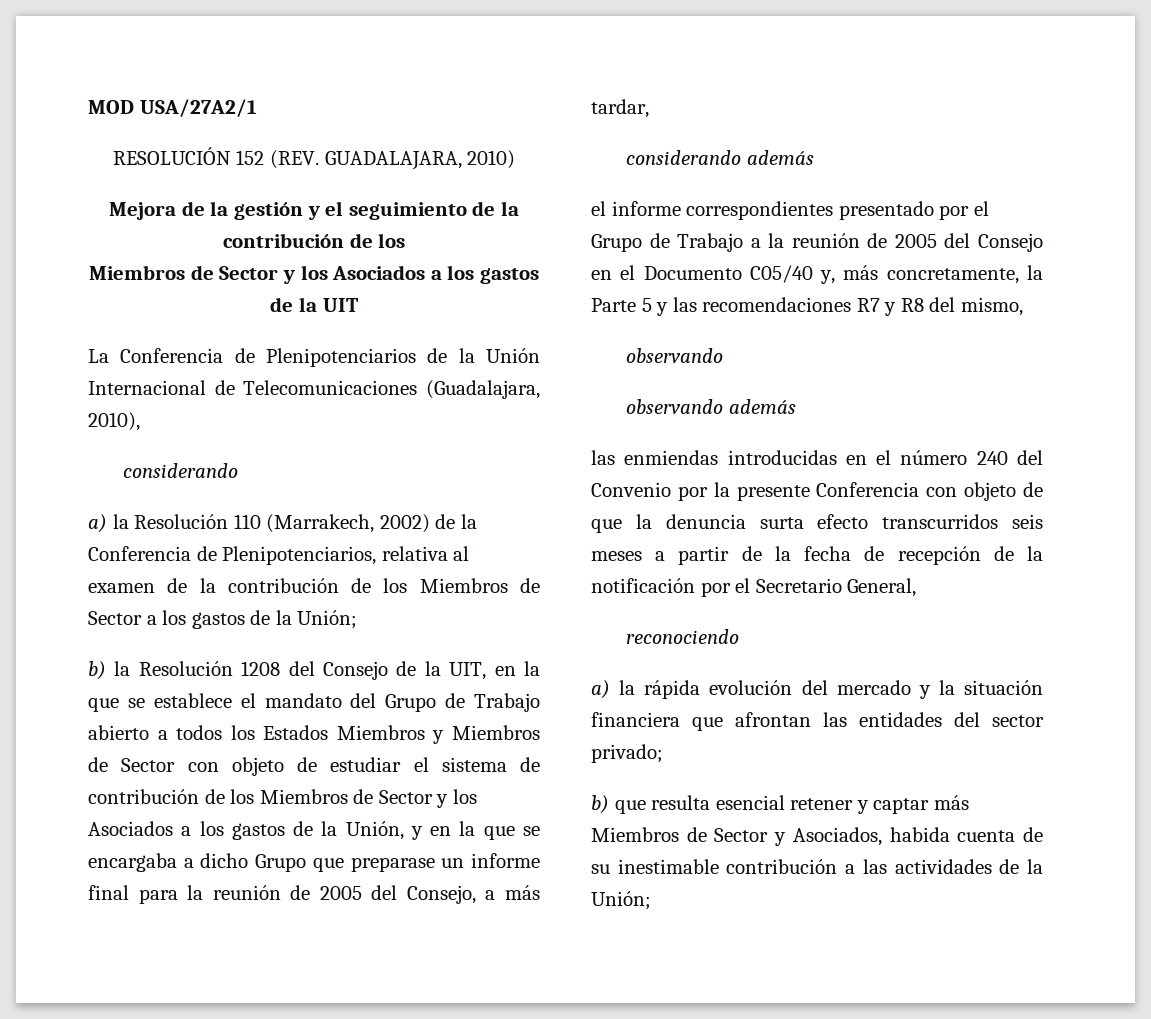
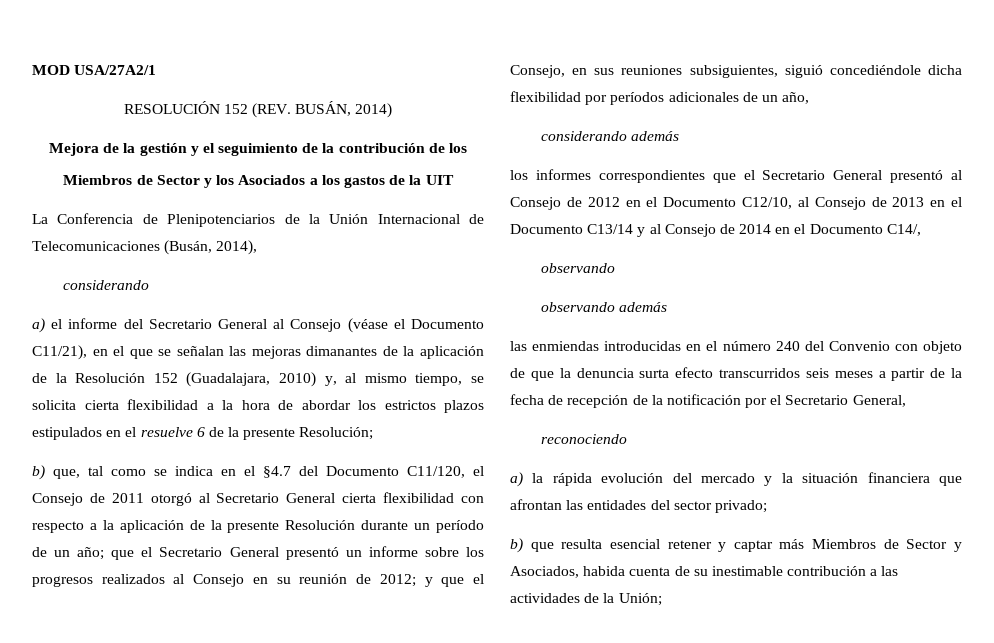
- RESOLUCIÓN 152 (REV. GUADALAJARA, 2010)
+ RESOLUCIÓN 152 (REV. BUSÁN, 2014)
- La Conferencia de Plenipotenciarios de la Unión Internacional de Telecomunicaciones (Guadalajara, 2010),
+ La Conferencia de Plenipotenciarios de la Unión Internacional de Telecomunicaciones (Busán, 2014),
- a) la Resolución 110 (Marrakech, 2002) de la Conferencia de Plenipotenciarios, relativa al examen de la contribución de los Miembros de Sector a los gastos de la Unión;
- b) la Resolución 1208 del Consejo de la UIT, en la que se establece el mandato del Grupo de Trabajo abierto a todos los Estados Miembros y Miembros de Sector con objeto de estudiar el sistema de contribución de los Miembros de Sector y los Asociados a los gastos de la Unión, y en la que se encargaba a dicho Grupo que preparase un informe final para la reunión de 2005 del Consejo, a más tardar,
+ a) el informe del Secretario General al Consejo (véase el Documento C11/21), en el que se señalan las mejoras dimanantes de la aplicación de la Resolución 152 (Guadalajara, 2010) y, al mismo tiempo, se solicita cierta flexibilidad a la hora de abordar los estrictos plazos estipulados en el resuelve 6 de la presente Resolución;
+ b) que, tal como se indica en el §4.7 del Documento C11/120, el Consejo de 2011 otorgó al Secretario General cierta flexibilidad con respecto a la aplicación de la presente Resolución durante un período de un año; que el Secretario General presentó un informe sobre los progresos realizados al Consejo en su reunión de 2012; y que el Consejo, en sus reuniones subsiguientes, siguió concediéndole dicha flexibilidad por períodos adicionales de un año,
  considerando además
- el informe correspondientes presentado por el Grupo de Trabajo a la reunión de 2005 del Consejo en el Documento C05/40 y, más concretamente, la Parte 5 y las recomendaciones R7 y R8 del mismo,
+ los informes correspondientes que el Secretario General presentó al Consejo de 2012 en el Documento C12/10, al Consejo de 2013 en el Documento C13/14 y al Consejo de 2014 en el Documento C14/,
- las enmiendas introducidas en el número 240 del Convenio por la presente Conferencia con objeto de que la denuncia surta efecto transcurridos seis meses a partir de la fecha de recepción de la notificación por el Secretario General,
+ las enmiendas introducidas en el número 240 del Convenio con objeto de que la denuncia surta efecto transcurridos seis meses a partir de la fecha de recepción de la notificación por el Secretario General,

